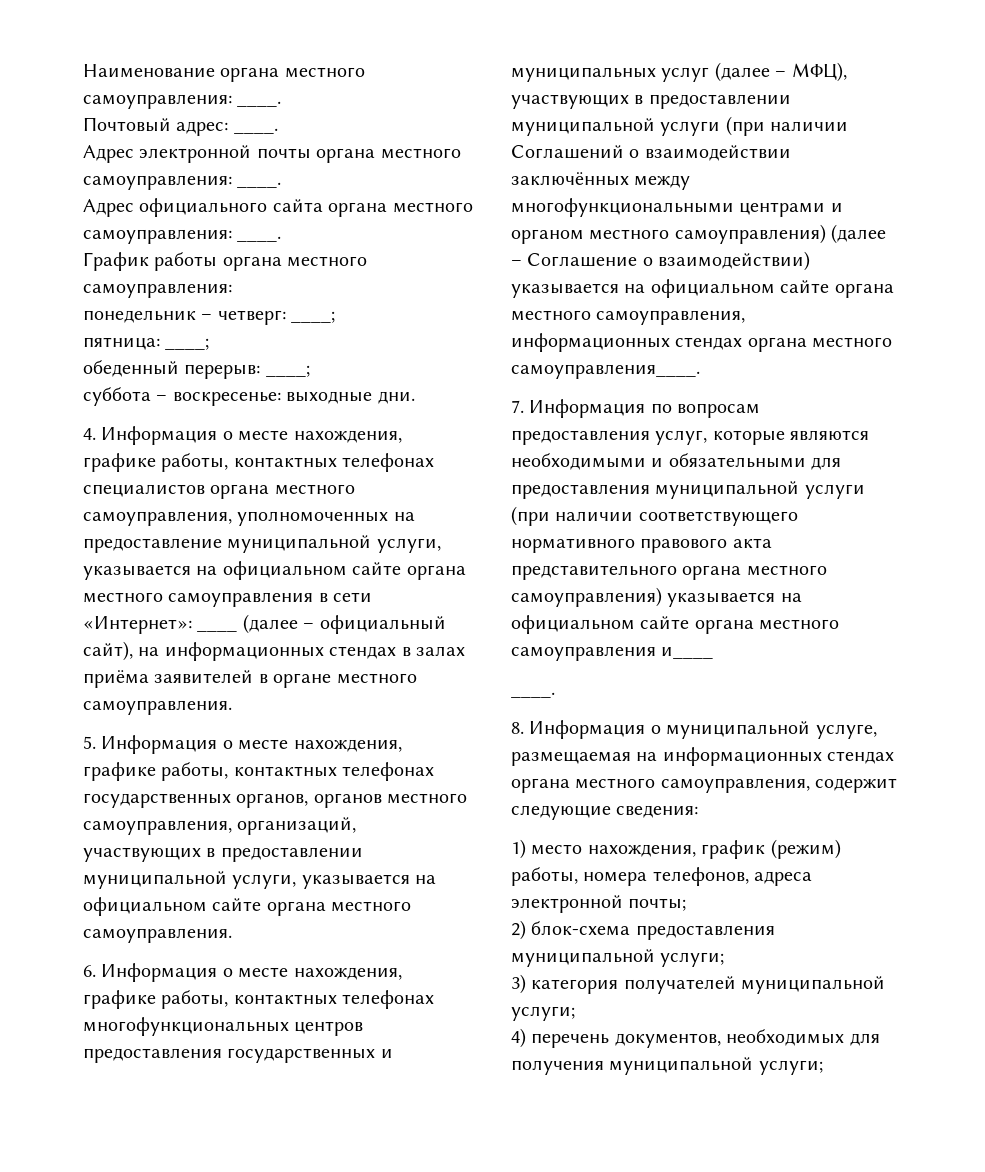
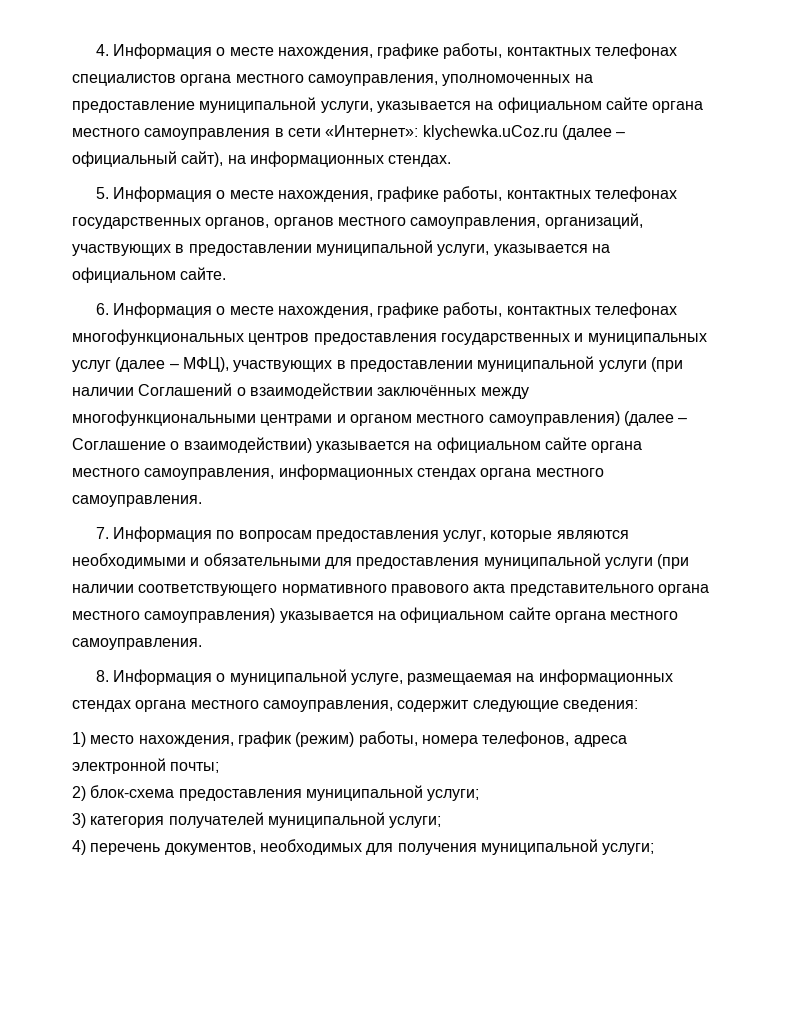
- Наименование органа местного самоуправления: ____.
- Почтовый адрес: ____.
- Адрес электронной почты органа местного самоуправления: ____.
- Адрес официального сайта органа местного самоуправления: ____.
- График работы органа местного самоуправления:
- понедельник – четверг: ____;
- пятница: ____;
- обеденный перерыв: ____;
- суббота – воскресенье: выходные дни.
- 4. Информация о месте нахождения, графике работы, контактных телефонах специалистов органа местного самоуправления, уполномоченных на предоставление муниципальной услуги, указывается на официальном сайте органа местного самоуправления в сети «Интернет»: ____ (далее – официальный сайт), на информационных стендах в залах приёма заявителей в органе местного самоуправления.
+ 4. Информация о месте нахождения, графике работы, контактных телефонах специалистов органа местного самоуправления, уполномоченных на предоставление муниципальной услуги, указывается на официальном сайте органа местного самоуправления в сети «Интернет»: klychewka.uCoz.ru (далее – официальный сайт), на информационных стендах.
- 5. Информация о месте нахождения, графике работы, контактных телефонах государственных органов, органов местного самоуправления, организаций, участвующих в предоставлении муниципальной услуги, указывается на официальном сайте органа местного самоуправления.
+ 5. Информация о месте нахождения, графике работы, контактных телефонах государственных органов, органов местного самоуправления, организаций, участвующих в предоставлении муниципальной услуги, указывается на официальном сайте.
- 6. Информация о месте нахождения, графике работы, контактных телефонах многофункциональных центров предоставления государственных и муниципальных услуг (далее – МФЦ), участвующих в предоставлении муниципальной услуги (при наличии Соглашений о взаимодействии заключённых между многофункциональными центрами и органом местного самоуправления) (далее – Соглашение о взаимодействии) указывается на официальном сайте органа местного самоуправления, информационных стендах органа местного самоуправления____.
+ 6. Информация о месте нахождения, графике работы, контактных телефонах многофункциональных центров предоставления государственных и муниципальных услуг (далее – МФЦ), участвующих в предоставлении муниципальной услуги (при наличии Соглашений о взаимодействии заключённых между многофункциональными центрами и органом местного самоуправления) (далее – Соглашение о взаимодействии) указывается на официальном сайте органа местного самоуправления, информационных стендах органа местного самоуправления.
- 7. Информация по вопросам предоставления услуг, которые являются необходимыми и обязательными для предоставления муниципальной услуги (при наличии соответствующего нормативного правового акта представительного органа местного самоуправления) указывается на официальном сайте органа местного самоуправления и____
- ____.
+ 7. Информация по вопросам предоставления услуг, которые являются необходимыми и обязательными для предоставления муниципальной услуги (при наличии соответствующего нормативного правового акта представительного органа местного самоуправления) указывается на официальном сайте органа местного самоуправления.

